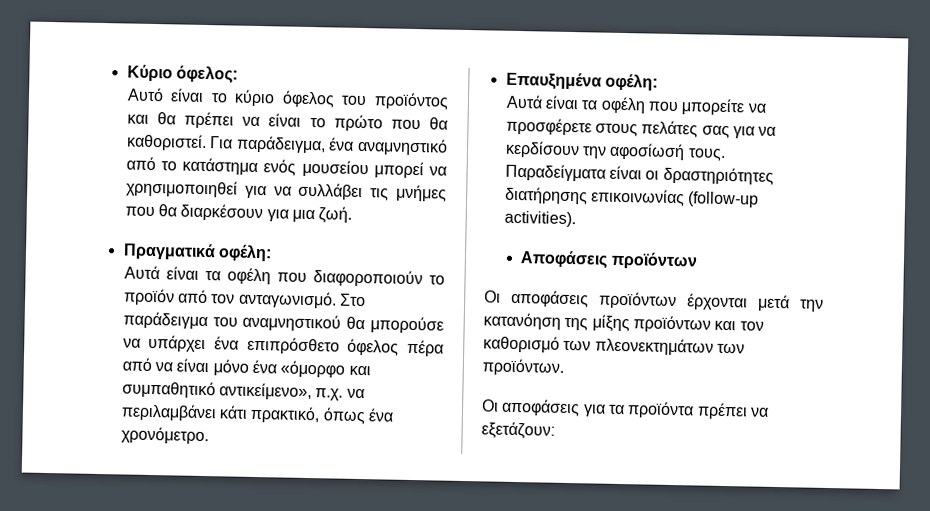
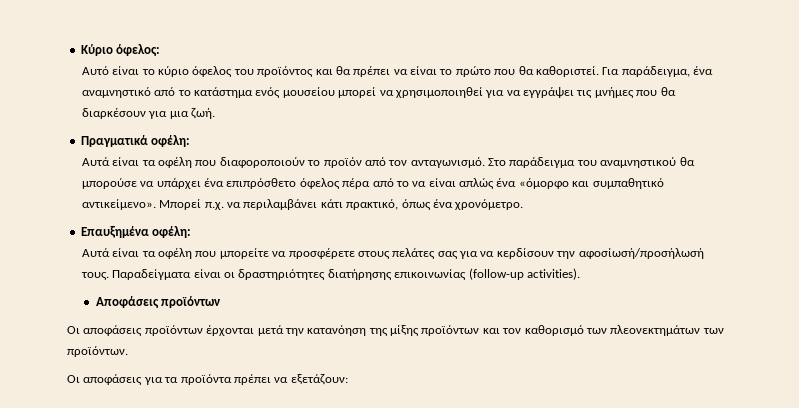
- Για παράδειγμα, ένα αναμνηστικό από το κατάστημα ενός μουσείου μπορεί να χρησιμοποιηθεί για να συλλάβει τις μνήμες που θα διαρκέσουν για μια ζωή.
+ Για παράδειγμα, ένα αναμνηστικό από το κατάστημα ενός μουσείου μπορεί να χρησιμοποιηθεί για να εγγράψει τις μνήμες που θα διαρκέσουν για μια ζωή.
- Στο παράδειγμα του αναμνηστικού θα μπορούσε να υπάρχει ένα επιπρόσθετο όφελος πέρα από να είναι μόνο ένα «όμορφο και συμπαθητικό αντικείμενο», π.χ. να περιλαμβάνει κάτι πρακτικό, όπως ένα χρονόμετρο.
+ Στο παράδειγμα του αναμνηστικού θα μπορούσε να υπάρχει ένα επιπρόσθετο όφελος πέρα από το να είναι απλώς ένα «όμορφο και συμπαθητικό αντικείμενο». Μπορεί π.χ. να περιλαμβάνει κάτι πρακτικό, όπως ένα χρονόμετρο.
- Αυτά είναι τα οφέλη που μπορείτε να προσφέρετε στους πελάτες σας για να κερδίσουν την αφοσίωσή τους.
+ Αυτά είναι τα οφέλη που μπορείτε να προσφέρετε στους πελάτες σας για να κερδίσουν την αφοσίωσή/προσήλωσή τους.

